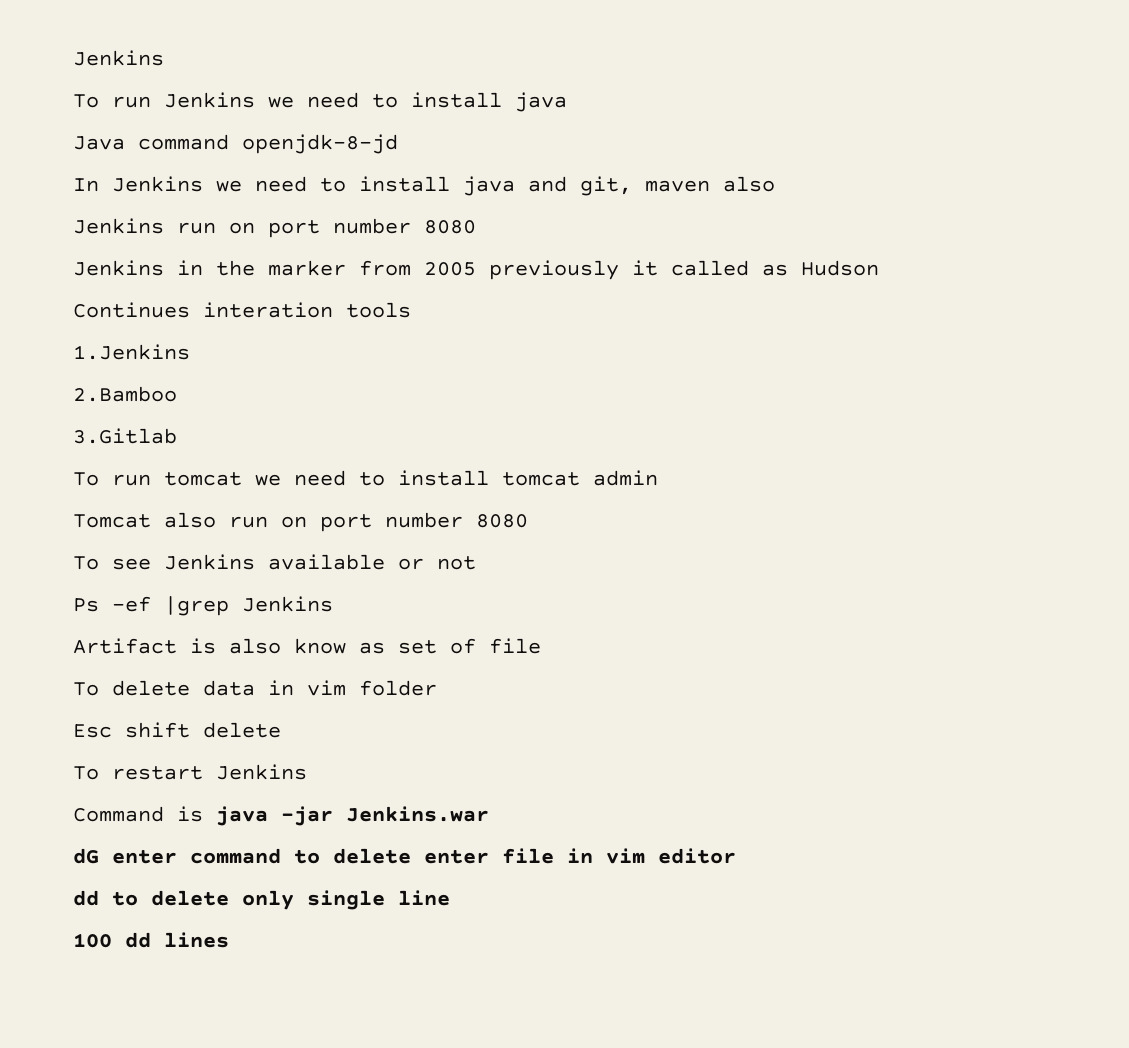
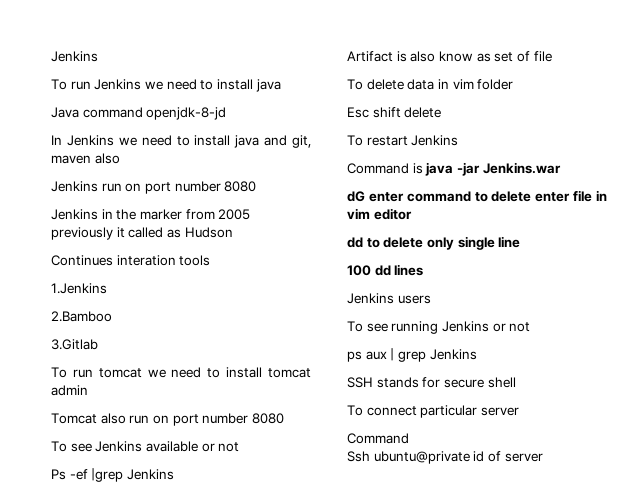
+ Jenkins users
+ To see running Jenkins or not
+ ps aux | grep Jenkins
+ SSH stands for secure shell
+ To connect particular server
+ Command
+ Ssh ubuntu@private id of server

